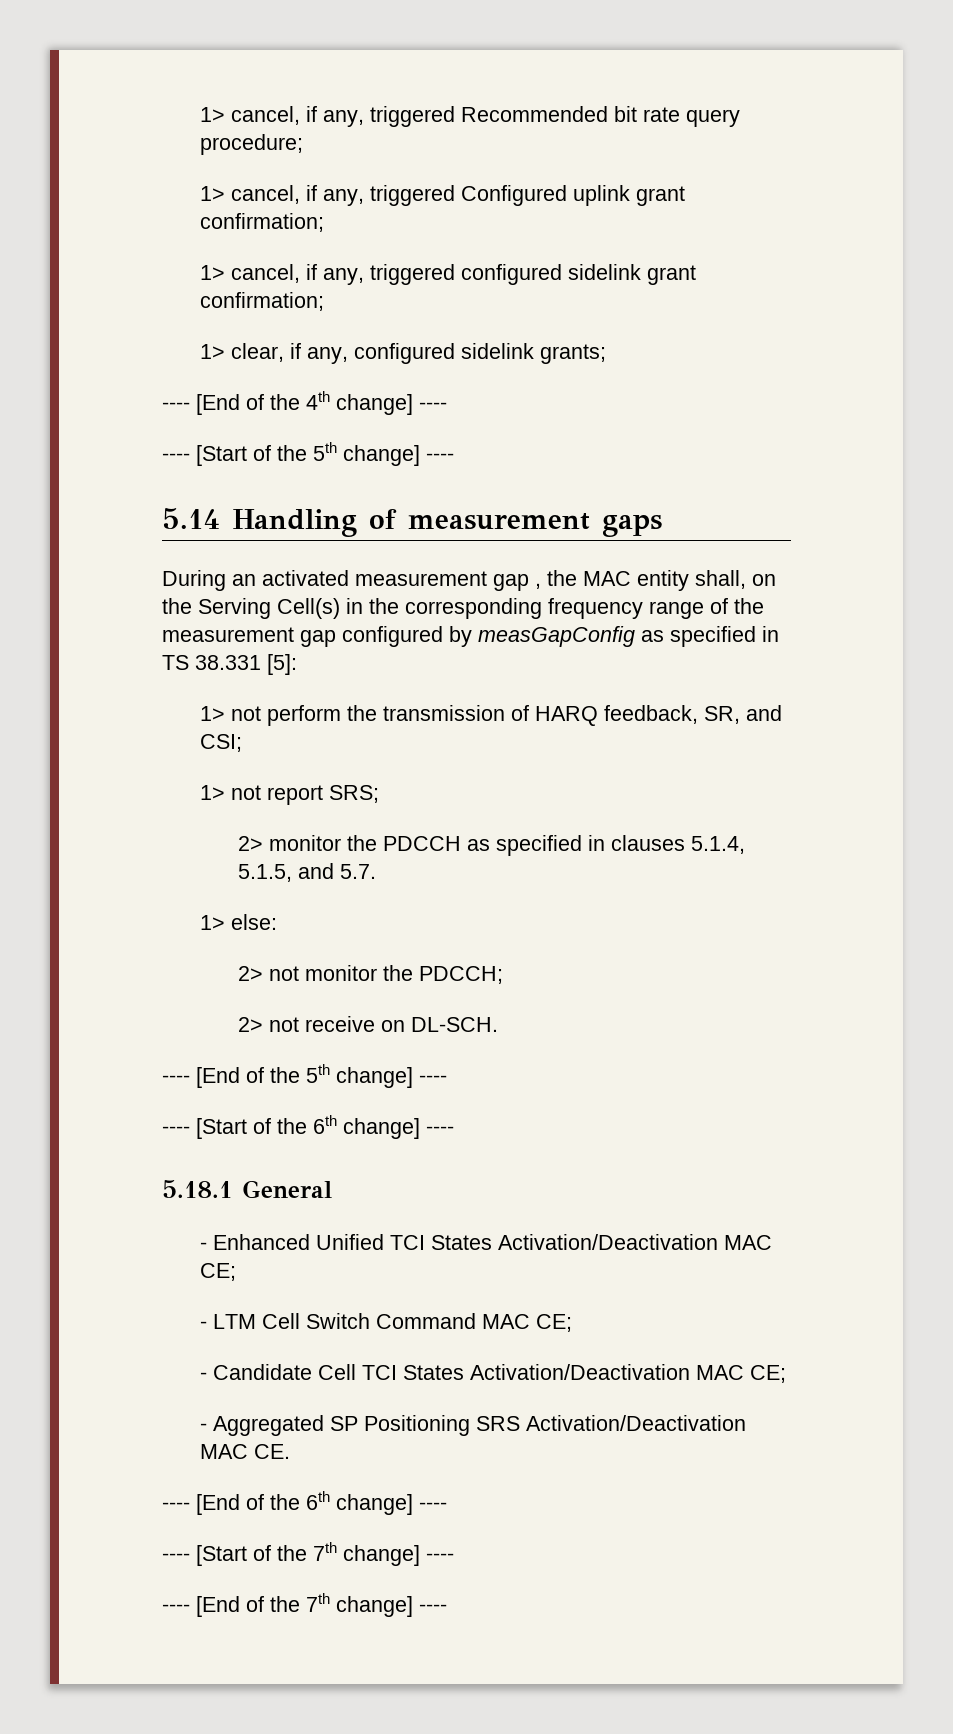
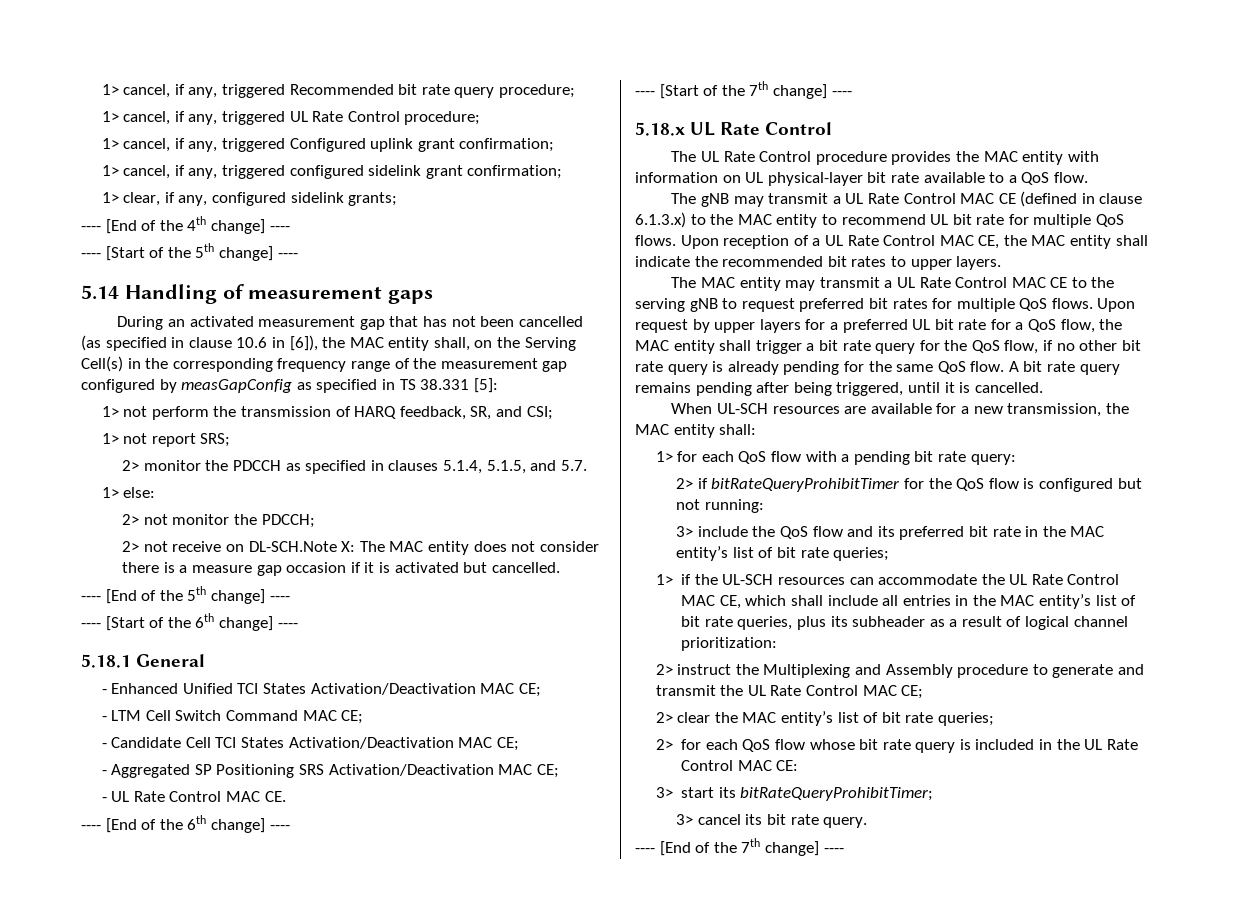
+ 1> cancel, if any, triggered UL Rate Control procedure;
- During an activated measurement gap , the MAC entity shall, on the Serving Cell(s) in the corresponding frequency range of the measurement gap configured by measGapConfig as specified in TS 38.331 [5]:
+ During an activated measurement gap that has not been cancelled (as specified in clause 10.6 in [6]), the MAC entity shall, on the Serving Cell(s) in the corresponding frequency range of the measurement gap configured by measGapConfig as specified in TS 38.331 [5]:
- 2> not receive on DL-SCH.
+ 2> not receive on DL-SCH.Note X: The MAC entity does not consider there is a measure gap occasion if it is activated but cancelled.
- - Aggregated SP Positioning SRS Activation/Deactivation MAC CE.
+ - Aggregated SP Positioning SRS Activation/Deactivation MAC CE;
+ - UL Rate Control MAC CE.
+ 5.18.x UL Rate Control
+ The UL Rate Control procedure provides the MAC entity with information on UL physical-layer bit rate available to a QoS flow.
+ The gNB may transmit a UL Rate Control MAC CE (defined in clause 6.1.3.x) to the MAC entity to recommend UL bit rate for multiple QoS flows. Upon reception of a UL Rate Control MAC CE, the MAC entity shall indicate the recommended bit rates to upper layers.
+ The MAC entity may transmit a UL Rate Control MAC CE to the serving gNB to request preferred bit rates for multiple QoS flows. Upon request by upper layers for a preferred UL bit rate for a QoS flow, the MAC entity shall trigger a bit rate query for the QoS flow, if no other bit rate query is already pending for the same QoS flow. A bit rate query remains pending after being triggered, until it is cancelled.
+ When UL-SCH resources are available for a new transmission, the MAC entity shall:
+ 1> for each QoS flow with a pending bit rate query:
+ 2> if bitRateQueryProhibitTimer for the QoS flow is configured but not running:
+ 3> include the QoS flow and its preferred bit rate in the MAC entity’s list of bit rate queries;
+ 1> if the UL-SCH resources can accommodate the UL Rate Control MAC CE, which shall include all entries in the MAC entity’s list of bit rate queries, plus its subheader as a result of logical channel prioritization:
+ 2> instruct the Multiplexing and Assembly procedure to generate and transmit the UL Rate Control MAC CE;
+ 2> clear the MAC entity’s list of bit rate queries;
+ 2> for each QoS flow whose bit rate query is included in the UL Rate Control MAC CE:
+ 3> start its bitRateQueryProhibitTimer;
+ 3> cancel its bit rate query.

